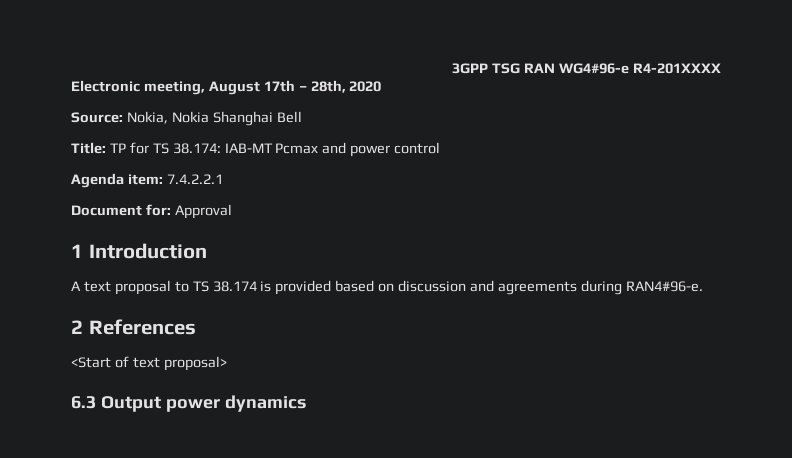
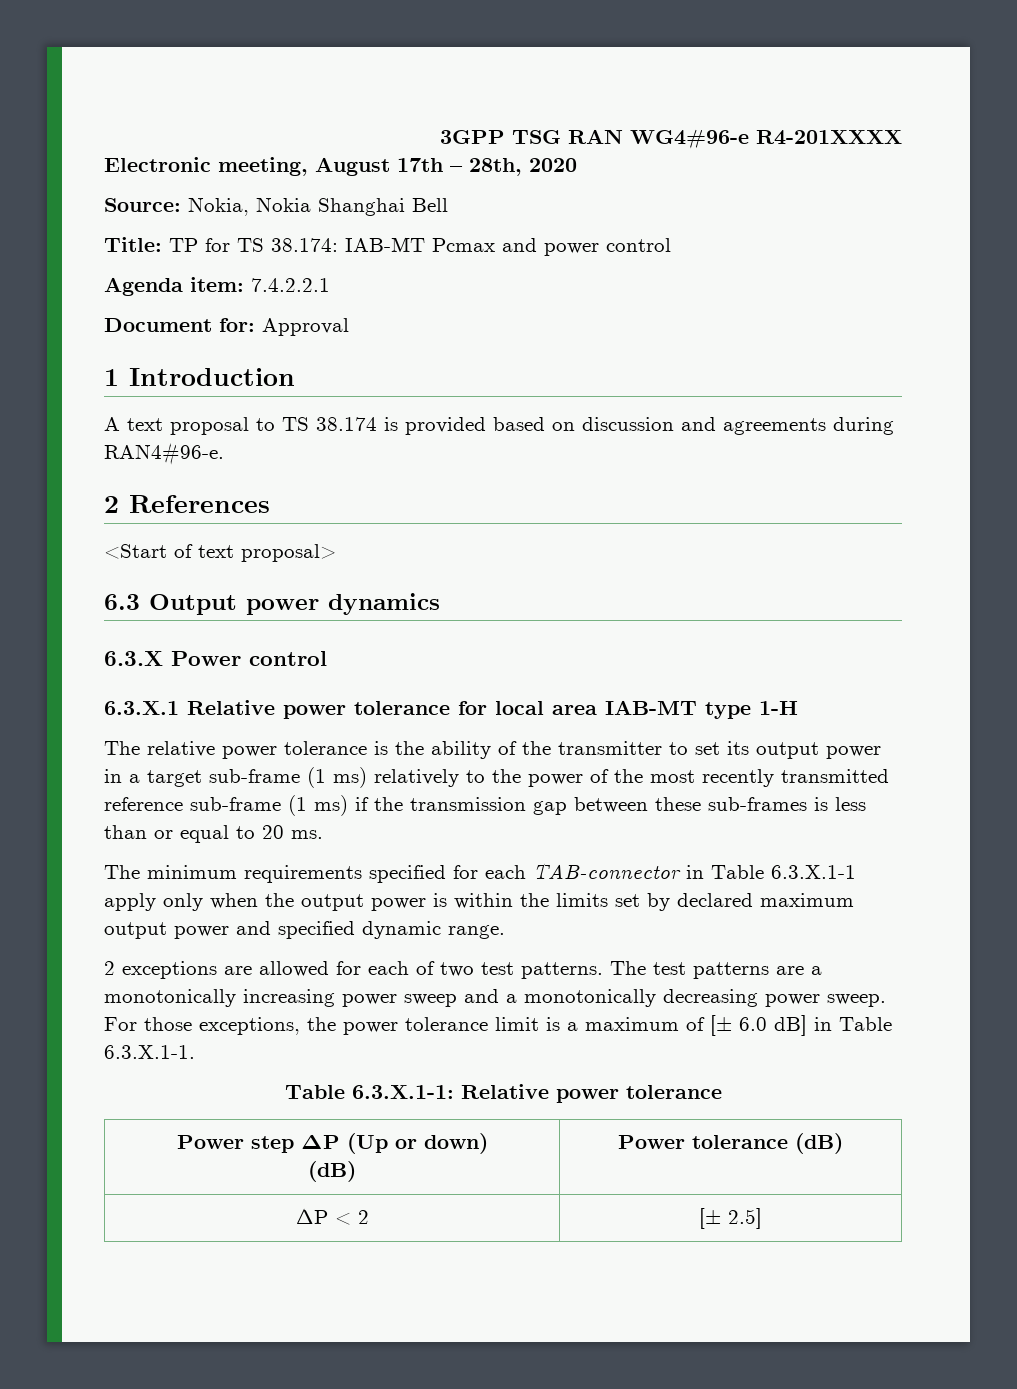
+ 6.3.X Power control
+ 6.3.X.1 Relative power tolerance for local area IAB-MT type 1-H
+ The relative power tolerance is the ability of the transmitter to set its output power in a target sub-frame (1 ms) relatively to the power of the most recently transmitted reference sub-frame (1 ms) if the transmission gap between these sub-frames is less than or equal to 20 ms.
+ The minimum requirements specified for each TAB-connector in Table 6.3.X.1-1 apply only when the output power is within the limits set by declared maximum output power and specified dynamic range.
+ 2 exceptions are allowed for each of two test patterns. The test patterns are a monotonically increasing power sweep and a monotonically decreasing power sweep. For those exceptions, the power tolerance limit is a maximum of [± 6.0 dB] in Table 6.3.X.1-1.
+ Table 6.3.X.1-1: Relative power tolerance
+ Power step ΔP (Up or down)
+ (dB) | Power tolerance (dB)
+ ΔP < 2 | [± 2.5]

